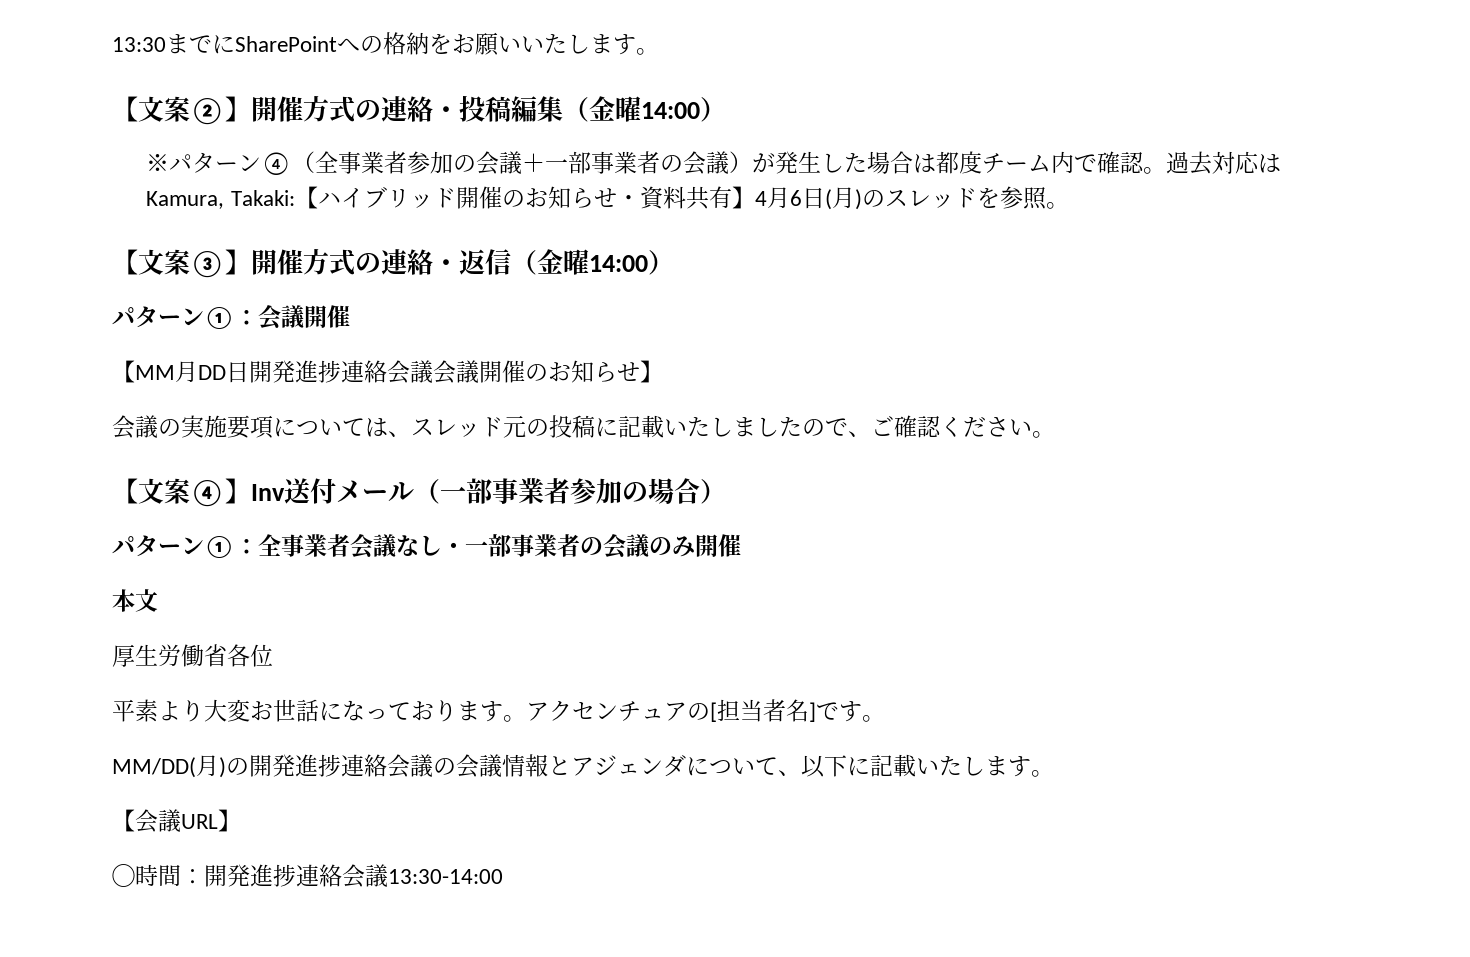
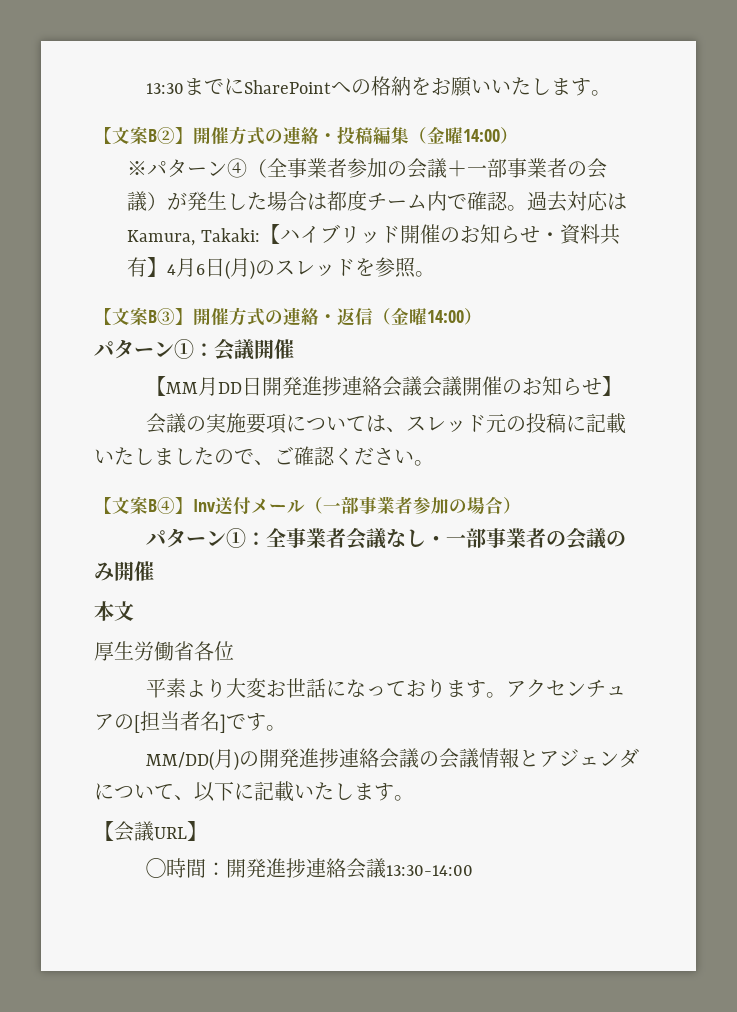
- 【文案②】開催方式の連絡・投稿編集（金曜14:00）
+ 【文案B②】開催方式の連絡・投稿編集（金曜14:00）
- 【文案③】開催方式の連絡・返信（金曜14:00）
+ 【文案B③】開催方式の連絡・返信（金曜14:00）
- 【文案④】Inv送付メール（一部事業者参加の場合）
+ 【文案B④】Inv送付メール（一部事業者参加の場合）

